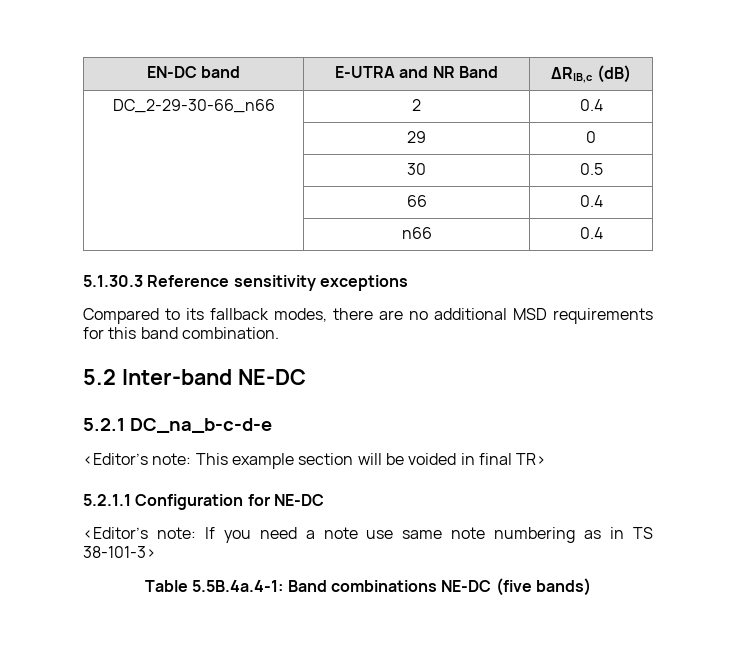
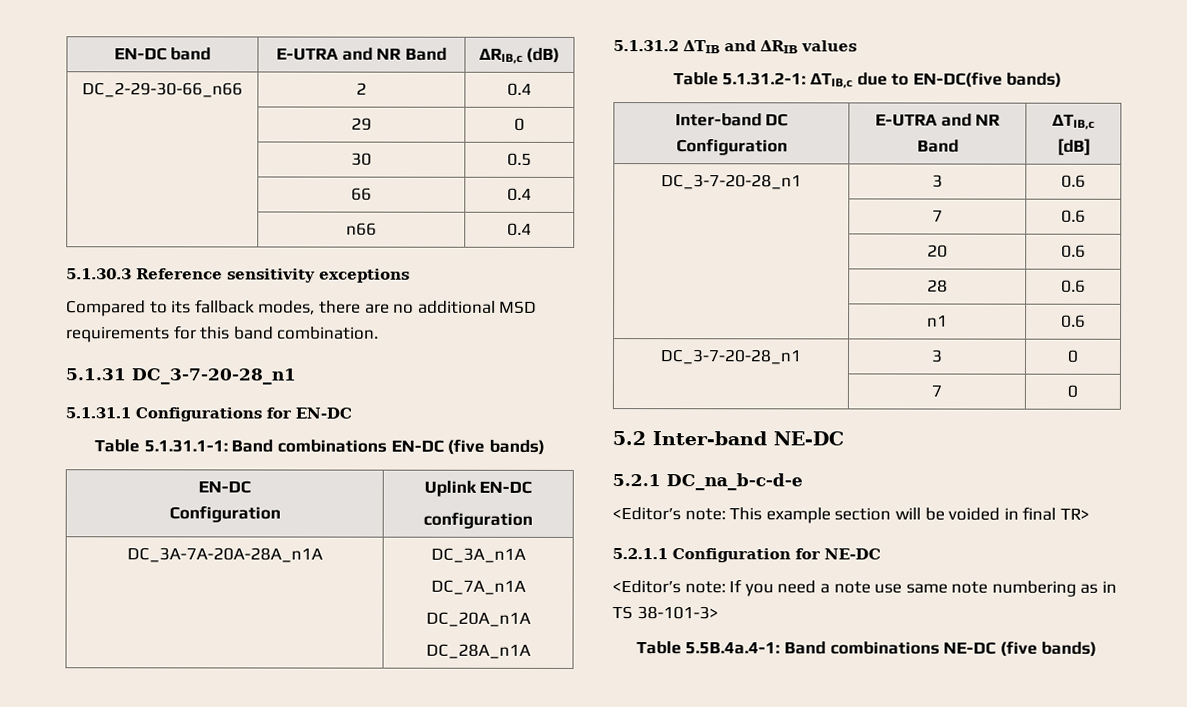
+ 5.1.31 DC_3-7-20-28_n1
+ 5.1.31.1 Configurations for EN-DC
+ Table 5.1.31.1-1: Band combinations EN-DC (five bands)
+ EN-DC
+ Configuration | Uplink EN-DC
+ configuration
+ DC_3A-7A-20A-28A_n1A | DC_3A_n1A
+ DC_7A_n1A
+ DC_20A_n1A
+ DC_28A_n1A
+ 5.1.31.2 ∆TIB and ∆RIB values
+ Table 5.1.31.2-1: ΔTIB,c due to EN-DC(five bands)
+ Inter-band DC Configuration | E-UTRA and NR Band | ΔTIB,c [dB]
+ DC_3-7-20-28_n1 | 3 | 0.6
+ | 7 | 0.6
+ | 20 | 0.6
+ | 28 | 0.6
+ | n1 | 0.6
+ DC_3-7-20-28_n1 | 3 | 0
+ | 7 | 0

